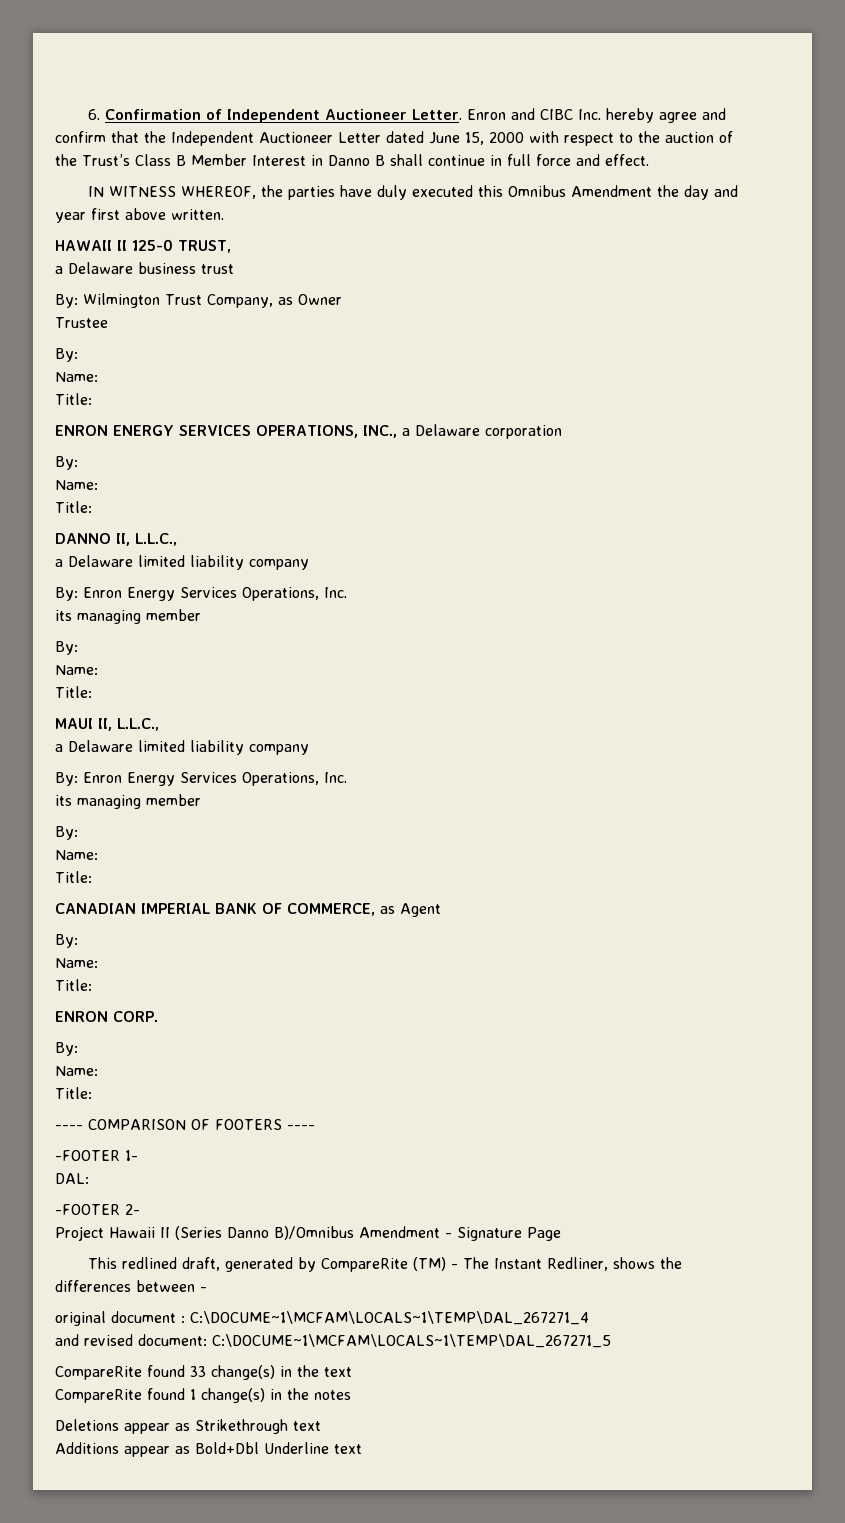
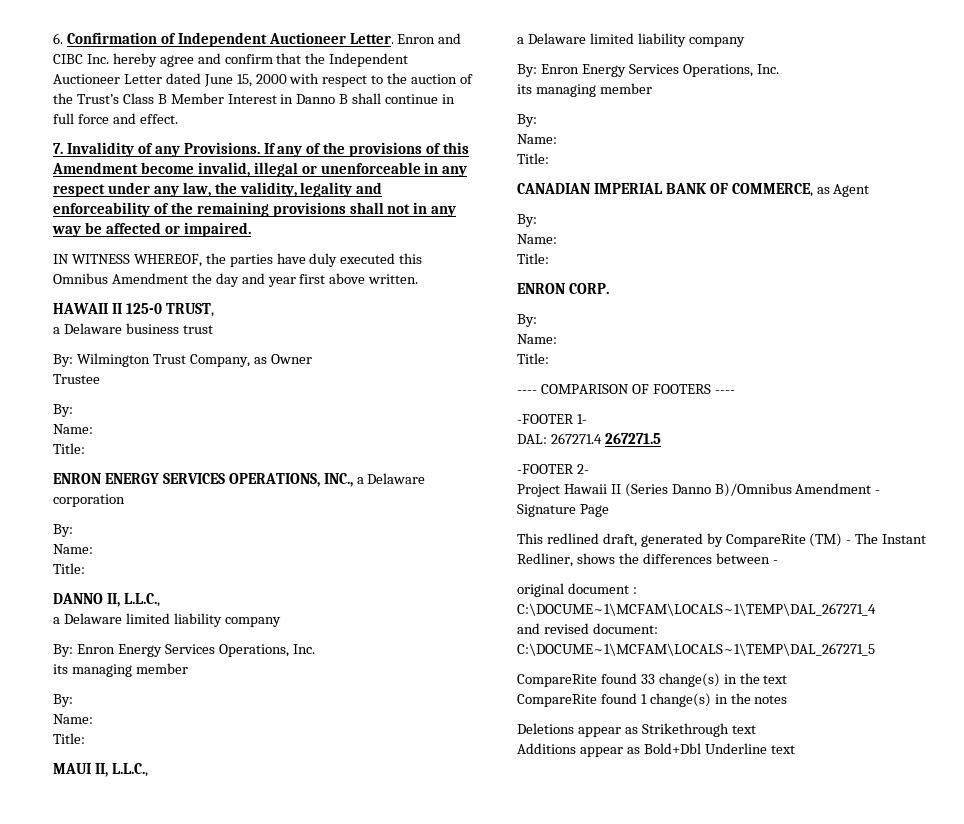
+ 7. Invalidity of any Provisions. If any of the provisions of this Amendment become invalid, illegal or unenforceable in any respect under any law, the validity, legality and enforceability of the remaining provisions shall not in any way be affected or impaired.
- DAL:
+ DAL: 267271.4 267271.5

